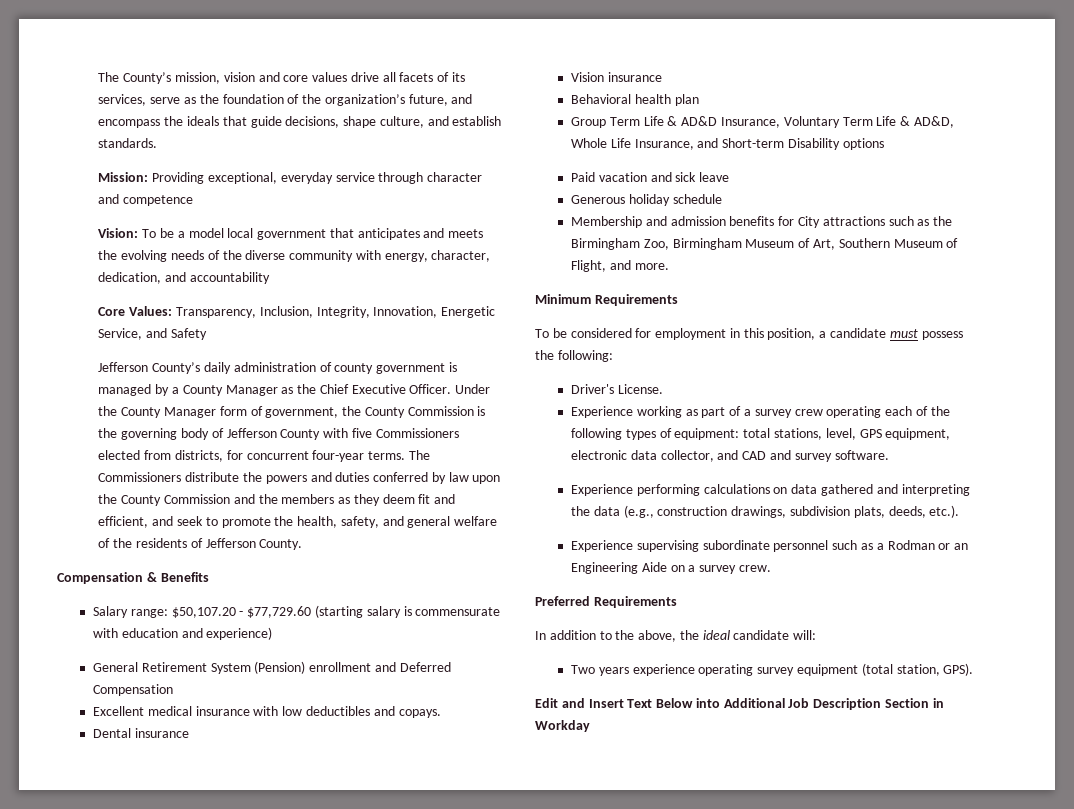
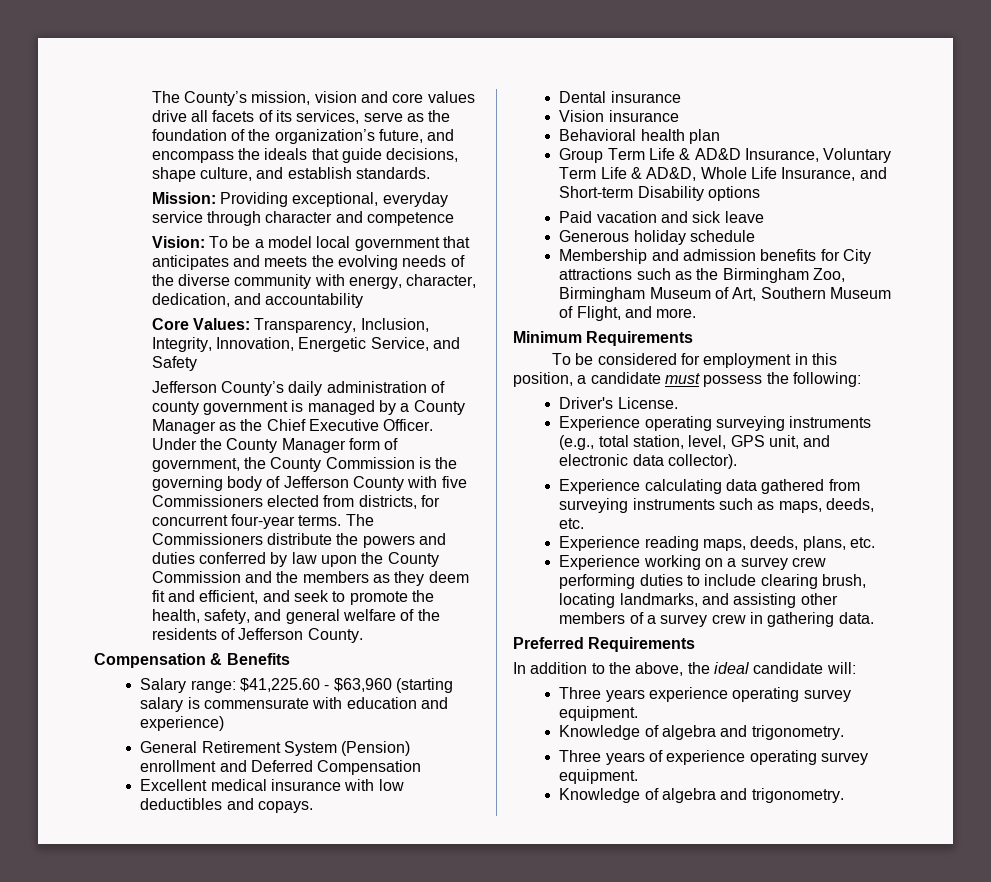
- Salary range: $50,107.20 - $77,729.60 (starting salary is commensurate with education and experience)
+ Salary range: $41,225.60 - $63,960 (starting salary is commensurate with education and experience)
- Experience working as part of a survey crew operating each of the following types of equipment: total stations, level, GPS equipment, electronic data collector, and CAD and survey software.
- Experience performing calculations on data gathered and interpreting the data (e.g., construction drawings, subdivision plats, deeds, etc.).
- Experience supervising subordinate personnel such as a Rodman or an Engineering Aide on a survey crew.
+ Experience operating surveying instruments (e.g., total station, level, GPS unit, and electronic data collector).
+ Experience calculating data gathered from surveying instruments such as maps, deeds, etc.
+ Experience reading maps, deeds, plans, etc.
+ Experience working on a survey crew performing duties to include clearing brush, locating landmarks, and assisting other members of a survey crew in gathering data.
- Two years experience operating survey equipment (total station, GPS).
- Edit and Insert Text Below into Additional Job Description Section in Workday
+ Three years experience operating survey equipment.
+ Knowledge of algebra and trigonometry.
+ Three years of experience operating survey equipment.
+ Knowledge of algebra and trigonometry.

